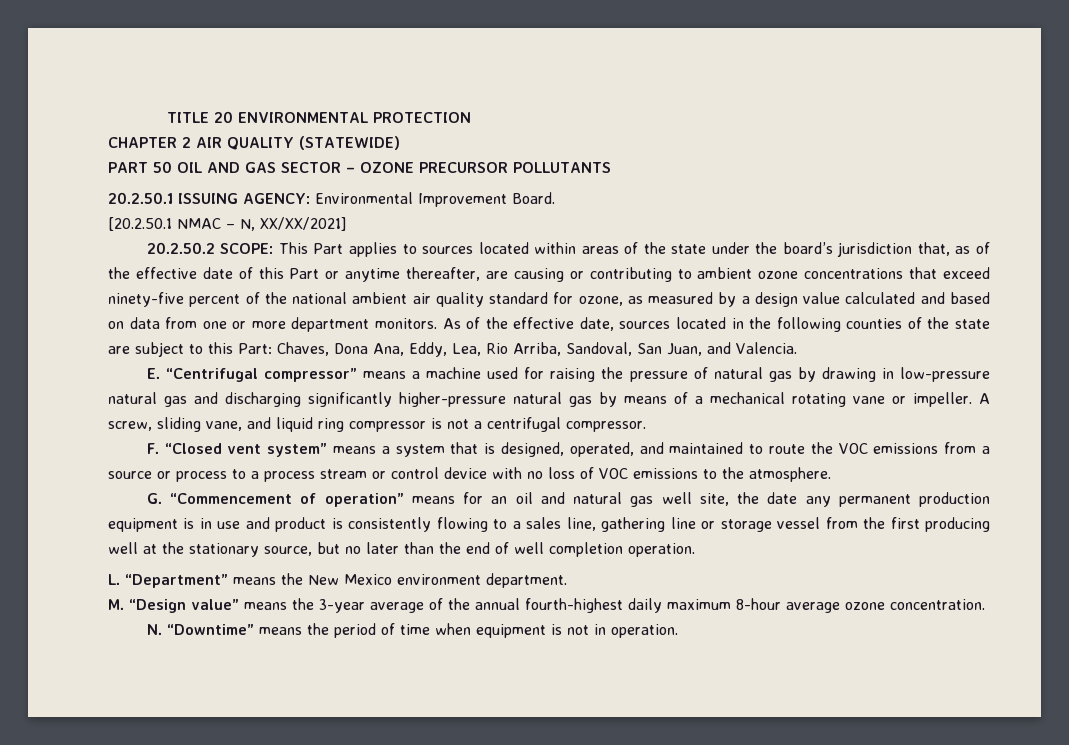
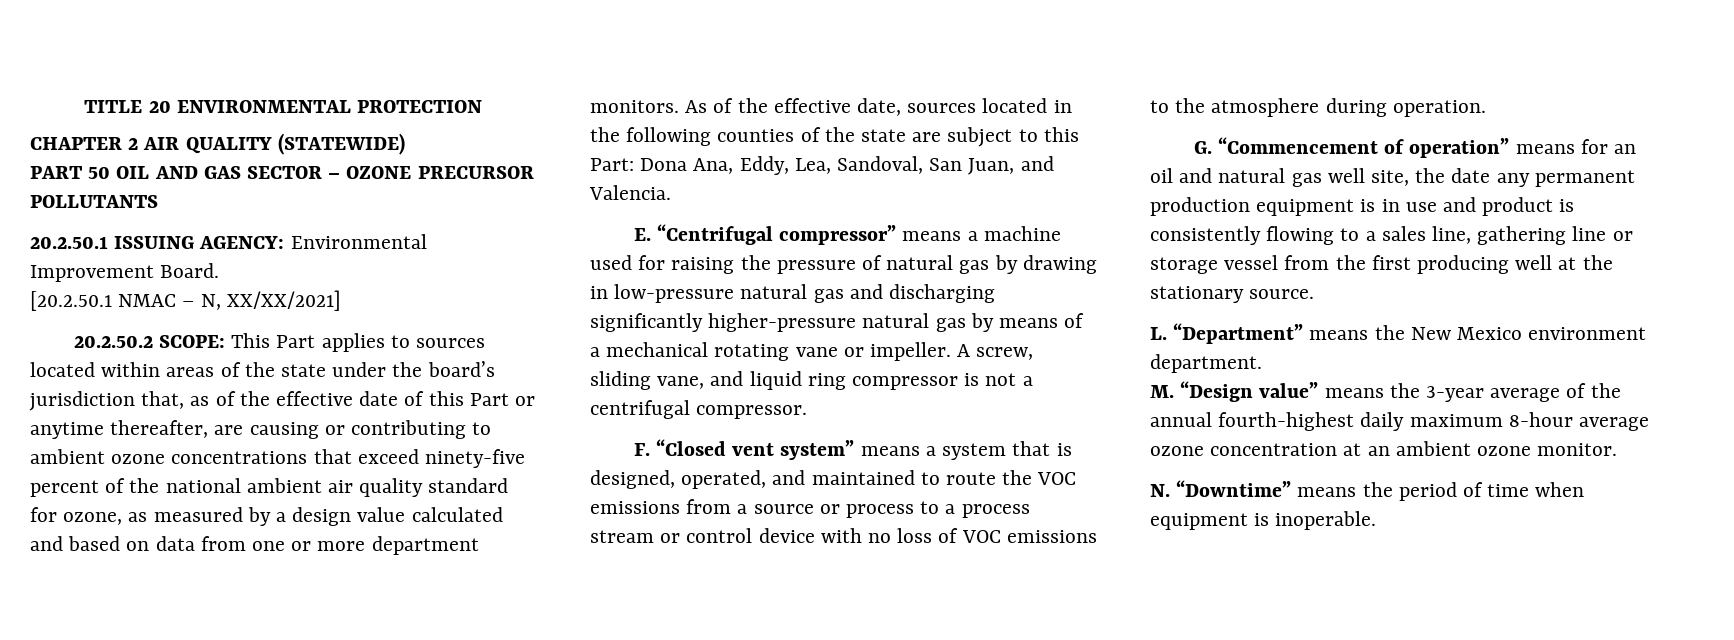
- As of the effective date, sources located in the following counties of the state are subject to this Part: Chaves, Dona Ana, Eddy, Lea, Rio Arriba, Sandoval, San Juan, and Valencia.
+ As of the effective date, sources located in the following counties of the state are subject to this Part: Dona Ana, Eddy, Lea, Sandoval, San Juan, and Valencia.
- F. “Closed vent system” means a system that is designed, operated, and maintained to route the VOC emissions from a source or process to a process stream or control device with no loss of VOC emissions to the atmosphere.
+ F. “Closed vent system” means a system that is designed, operated, and maintained to route the VOC emissions from a source or process to a process stream or control device with no loss of VOC emissions to the atmosphere during operation.
- G. “Commencement of operation” means for an oil and natural gas well site, the date any permanent production equipment is in use and product is consistently flowing to a sales line, gathering line or storage vessel from the first producing well at the stationary source, but no later than the end of well completion operation.
+ G. “Commencement of operation” means for an oil and natural gas well site, the date any permanent production equipment is in use and product is consistently flowing to a sales line, gathering line or storage vessel from the first producing well at the stationary source.
- M. “Design value” means the 3-year average of the annual fourth-highest daily maximum 8-hour average ozone concentration.
+ M. “Design value” means the 3-year average of the annual fourth-highest daily maximum 8-hour average ozone concentration at an ambient ozone monitor.
- N. “Downtime” means the period of time when equipment is not in operation.
+ N. “Downtime” means the period of time when equipment is inoperable.

